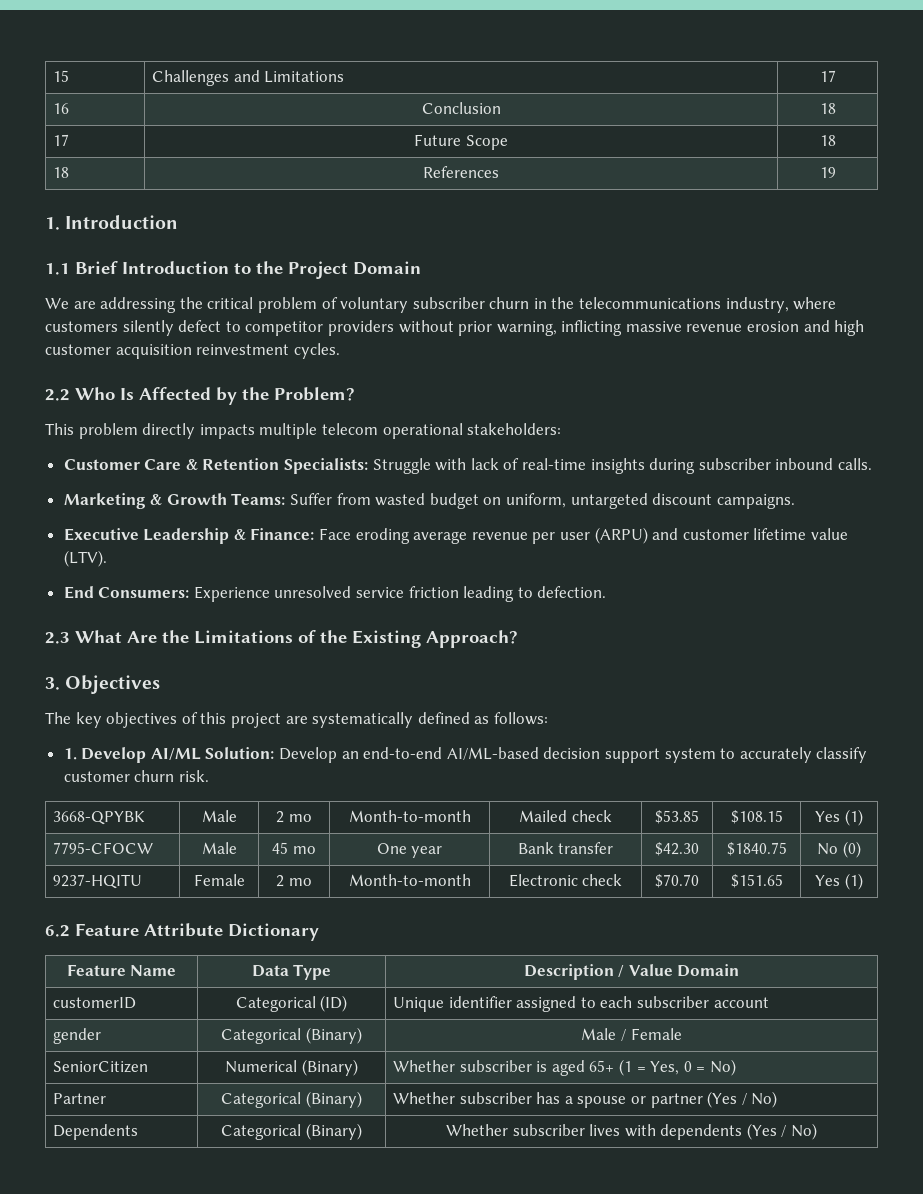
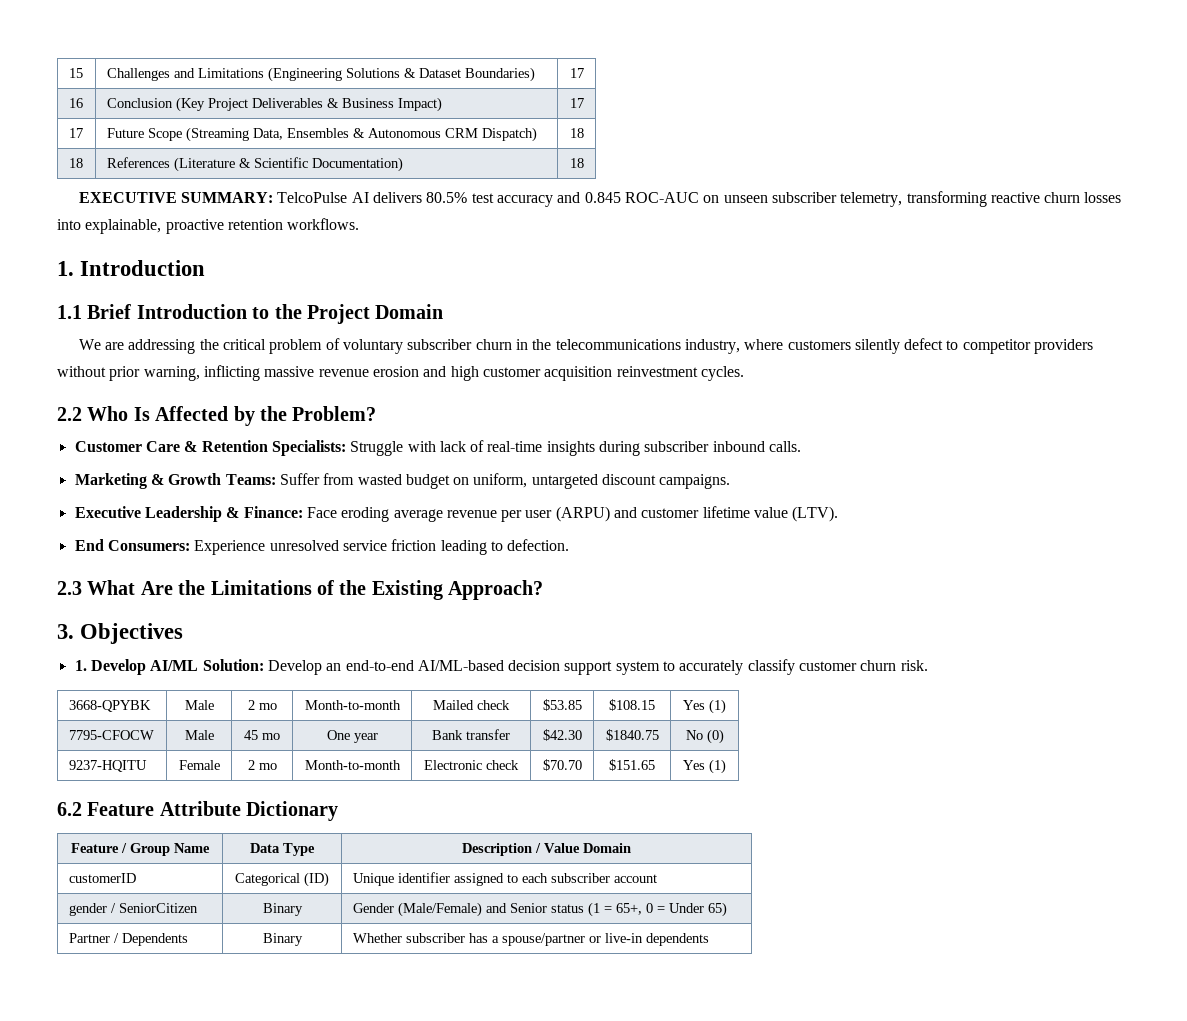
- 15 | Challenges and Limitations | 17
- 16 | Conclusion | 18
- 17 | Future Scope | 18
- 18 | References | 19
+ 15 | Challenges and Limitations (Engineering Solutions & Dataset Boundaries) | 17
+ 16 | Conclusion (Key Project Deliverables & Business Impact) | 17
+ 17 | Future Scope (Streaming Data, Ensembles & Autonomous CRM Dispatch) | 18
+ 18 | References (Literature & Scientific Documentation) | 18
+ EXECUTIVE SUMMARY: TelcoPulse AI delivers 80.5% test accuracy and 0.845 ROC-AUC on unseen subscriber telemetry, transforming reactive churn losses into explainable, proactive retention workflows.
- This problem directly impacts multiple telecom operational stakeholders:
- The key objectives of this project are systematically defined as follows:
- Feature Name | Data Type | Description / Value Domain
+ Feature / Group Name | Data Type | Description / Value Domain
- gender | Categorical (Binary) | Male / Female
- SeniorCitizen | Numerical (Binary) | Whether subscriber is aged 65+ (1 = Yes, 0 = No)
+ gender / SeniorCitizen | Binary | Gender (Male/Female) and Senior status (1 = 65+, 0 = Under 65)
- Partner | Categorical (Binary) | Whether subscriber has a spouse or partner (Yes / No)
- Dependents | Categorical (Binary) | Whether subscriber lives with dependents (Yes / No)
+ Partner / Dependents | Binary | Whether subscriber has a spouse/partner or live-in dependents

